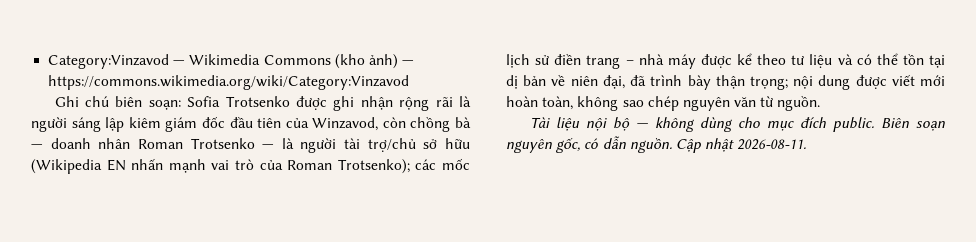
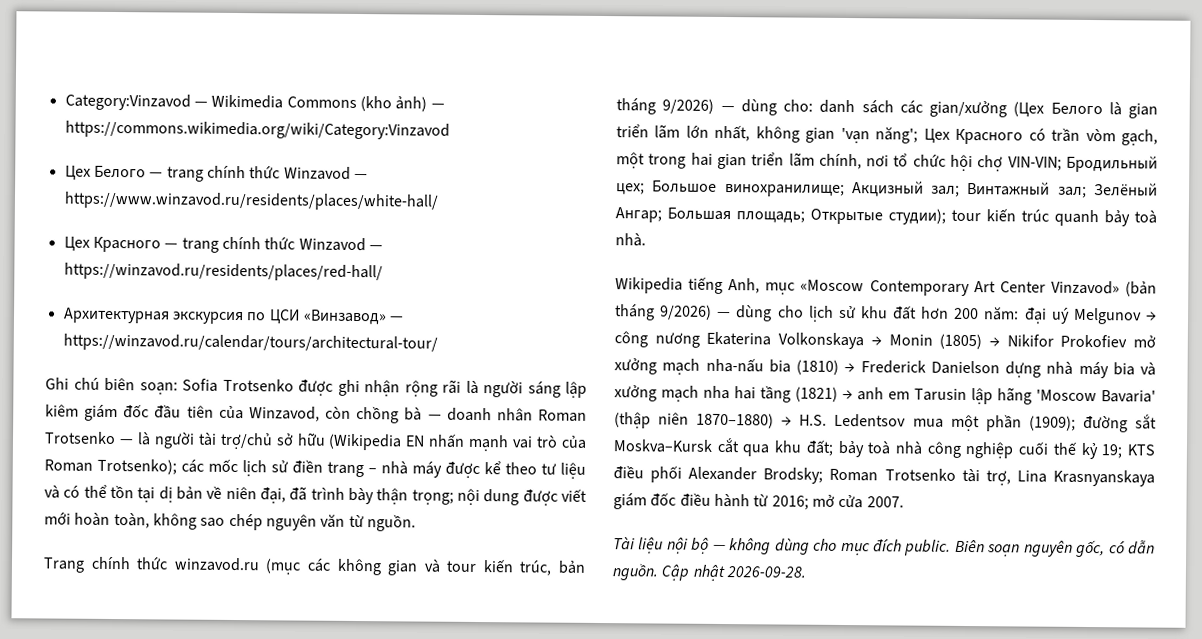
+ Цех Белого — trang chính thức Winzavod — https://www.winzavod.ru/residents/places/white-hall/
+ Цех Красного — trang chính thức Winzavod — https://winzavod.ru/residents/places/red-hall/
+ Архитектурная экскурсия по ЦСИ «Винзавод» — https://winzavod.ru/calendar/tours/architectural-tour/
+ Trang chính thức winzavod.ru (mục các không gian và tour kiến trúc, bản tháng 9/2026) — dùng cho: danh sách các gian/xưởng (Цех Белого là gian triển lãm lớn nhất, không gian 'vạn năng'; Цех Красного có trần vòm gạch, một trong hai gian triển lãm chính, nơi tổ chức hội chợ VIN-VIN; Бродильный цех; Большое винохранилище; Акцизный зал; Винтажный зал; Зелёный Ангар; Большая площадь; Открытые студии); tour kiến trúc quanh bảy toà nhà.
+ Wikipedia tiếng Anh, mục «Moscow Contemporary Art Center Vinzavod» (bản tháng 9/2026) — dùng cho lịch sử khu đất hơn 200 năm: đại uý Melgunov → công nương Ekaterina Volkonskaya → Monin (1805) → Nikifor Prokofiev mở xưởng mạch nha-nấu bia (1810) → Frederick Danielson dựng nhà máy bia và xưởng mạch nha hai tầng (1821) → anh em Tarusin lập hãng 'Moscow Bavaria' (thập niên 1870–1880) → H.S. Ledentsov mua một phần (1909); đường sắt Moskva–Kursk cắt qua khu đất; bảy toà nhà công nghiệp cuối thế kỷ 19; KTS điều phối Alexander Brodsky; Roman Trotsenko tài trợ, Lina Krasnyanskaya giám đốc điều hành từ 2016; mở cửa 2007.
- Cập nhật 2026-08-11.
+ Cập nhật 2026-09-28.

